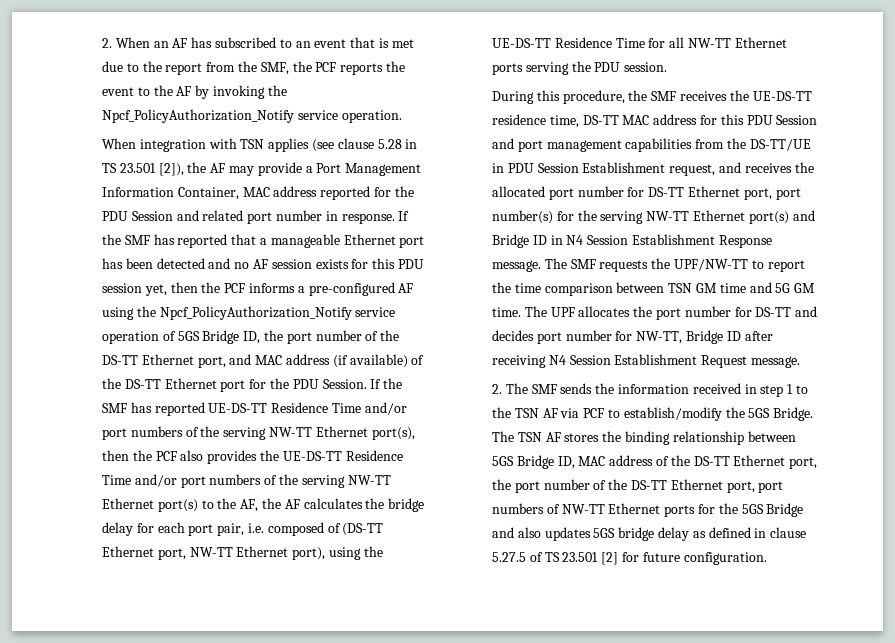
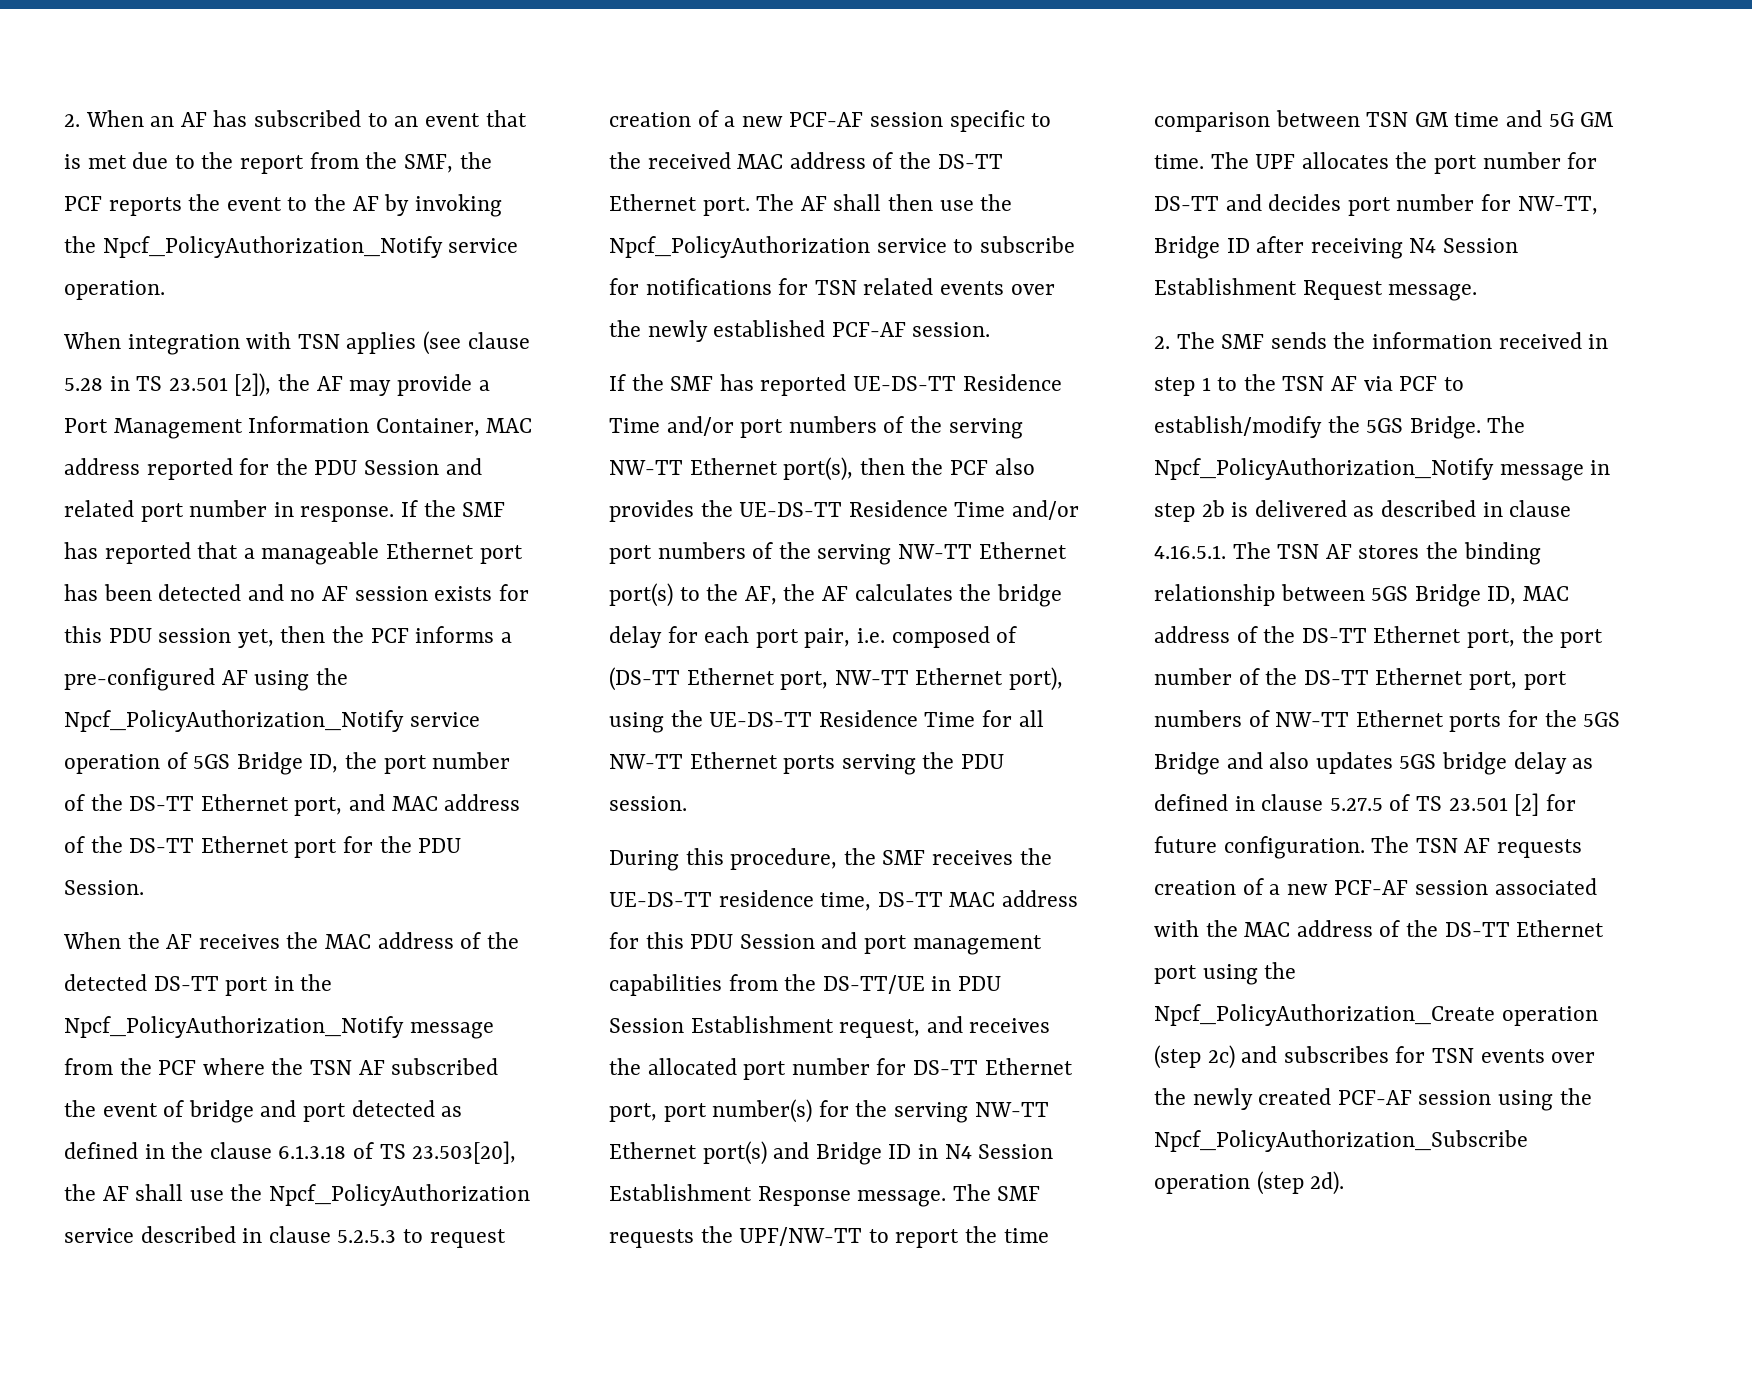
- If the SMF has reported that a manageable Ethernet port has been detected and no AF session exists for this PDU session yet, then the PCF informs a pre-configured AF using the Npcf_PolicyAuthorization_Notify service operation of 5GS Bridge ID, the port number of the DS-TT Ethernet port, and MAC address (if available) of the DS-TT Ethernet port for the PDU Session. If the SMF has reported UE-DS-TT Residence Time and/or port numbers of the serving NW-TT Ethernet port(s), then the PCF also provides the UE-DS-TT Residence Time and/or port numbers of the serving NW-TT Ethernet port(s) to the AF, the AF calculates the bridge delay for each port pair, i.e. composed of (DS-TT Ethernet port, NW-TT Ethernet port), using the UE-DS-TT Residence Time for all NW-TT Ethernet ports serving the PDU session.
+ If the SMF has reported that a manageable Ethernet port has been detected and no AF session exists for this PDU session yet, then the PCF informs a pre-configured AF using the Npcf_PolicyAuthorization_Notify service operation of 5GS Bridge ID, the port number of the DS-TT Ethernet port, and MAC address of the DS-TT Ethernet port for the PDU Session.
+ When the AF receives the MAC address of the detected DS-TT port in the Npcf_PolicyAuthorization_Notify message from the PCF where the TSN AF subscribed the event of bridge and port detected as defined in the clause 6.1.3.18 of TS 23.503[20], the AF shall use the Npcf_PolicyAuthorization service described in clause 5.2.5.3 to request creation of a new PCF-AF session specific to the received MAC address of the DS-TT Ethernet port. The AF shall then use the Npcf_PolicyAuthorization service to subscribe for notifications for TSN related events over the newly established PCF-AF session.
+ If the SMF has reported UE-DS-TT Residence Time and/or port numbers of the serving NW-TT Ethernet port(s), then the PCF also provides the UE-DS-TT Residence Time and/or port numbers of the serving NW-TT Ethernet port(s) to the AF, the AF calculates the bridge delay for each port pair, i.e. composed of (DS-TT Ethernet port, NW-TT Ethernet port), using the UE-DS-TT Residence Time for all NW-TT Ethernet ports serving the PDU session.
- The TSN AF stores the binding relationship between 5GS Bridge ID, MAC address of the DS-TT Ethernet port, the port number of the DS-TT Ethernet port, port numbers of NW-TT Ethernet ports for the 5GS Bridge and also updates 5GS bridge delay as defined in clause 5.27.5 of TS 23.501 [2] for future configuration.
+ The Npcf_PolicyAuthorization_Notify message in step 2b is delivered as described in clause 4.16.5.1. The TSN AF stores the binding relationship between 5GS Bridge ID, MAC address of the DS-TT Ethernet port, the port number of the DS-TT Ethernet port, port numbers of NW-TT Ethernet ports for the 5GS Bridge and also updates 5GS bridge delay as defined in clause 5.27.5 of TS 23.501 [2] for future configuration.
+ The TSN AF requests creation of a new PCF-AF session associated with the MAC address of the DS-TT Ethernet port using the Npcf_PolicyAuthorization_Create operation (step 2c) and subscribes for TSN events over the newly created PCF-AF session using the Npcf_PolicyAuthorization_Subscribe operation (step 2d).

